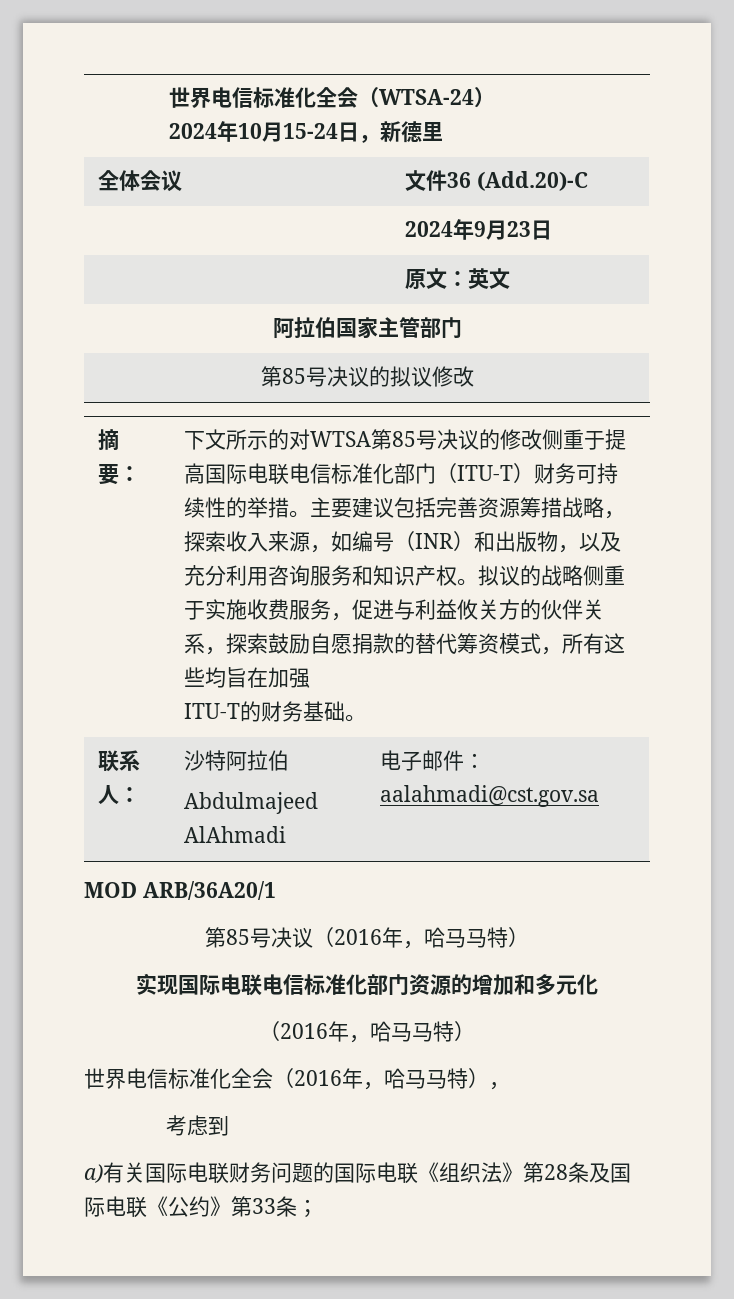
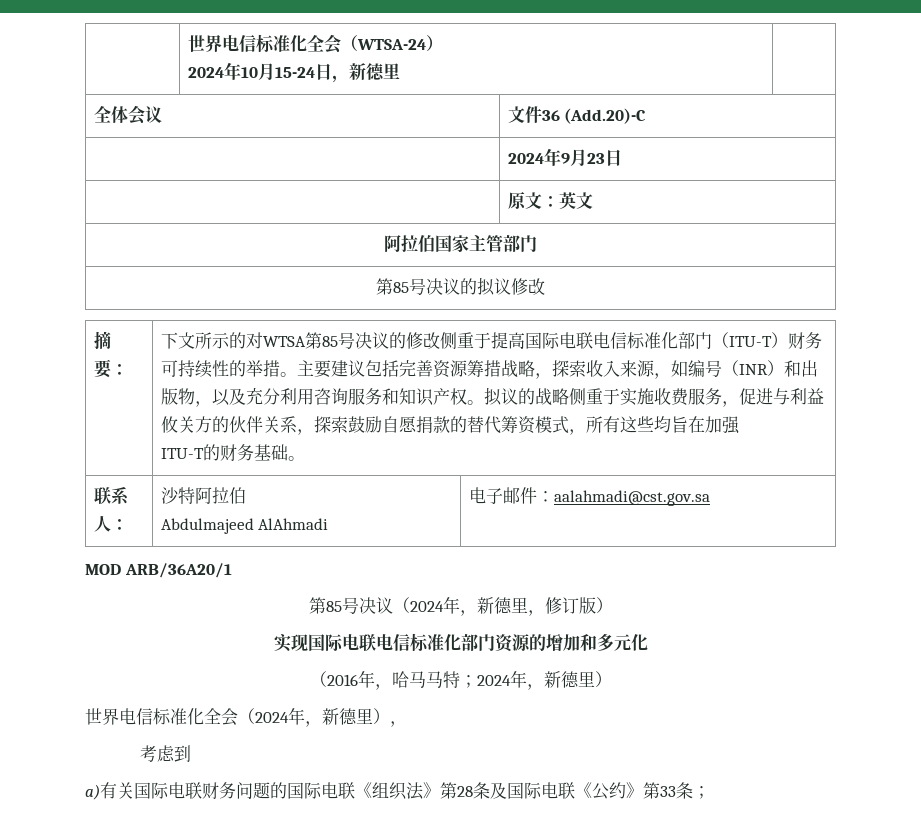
- 第85号决议（2016年，哈马马特）
+ 第85号决议（2024年，新德里，修订版）
  实现国际电联电信标准化部门资源的增加和多元化
- （2016年，哈马马特）
+ （2016年，哈马马特；2024年，新德里）
- 世界电信标准化全会（2016年，哈马马特），
+ 世界电信标准化全会（2024年，新德里），

